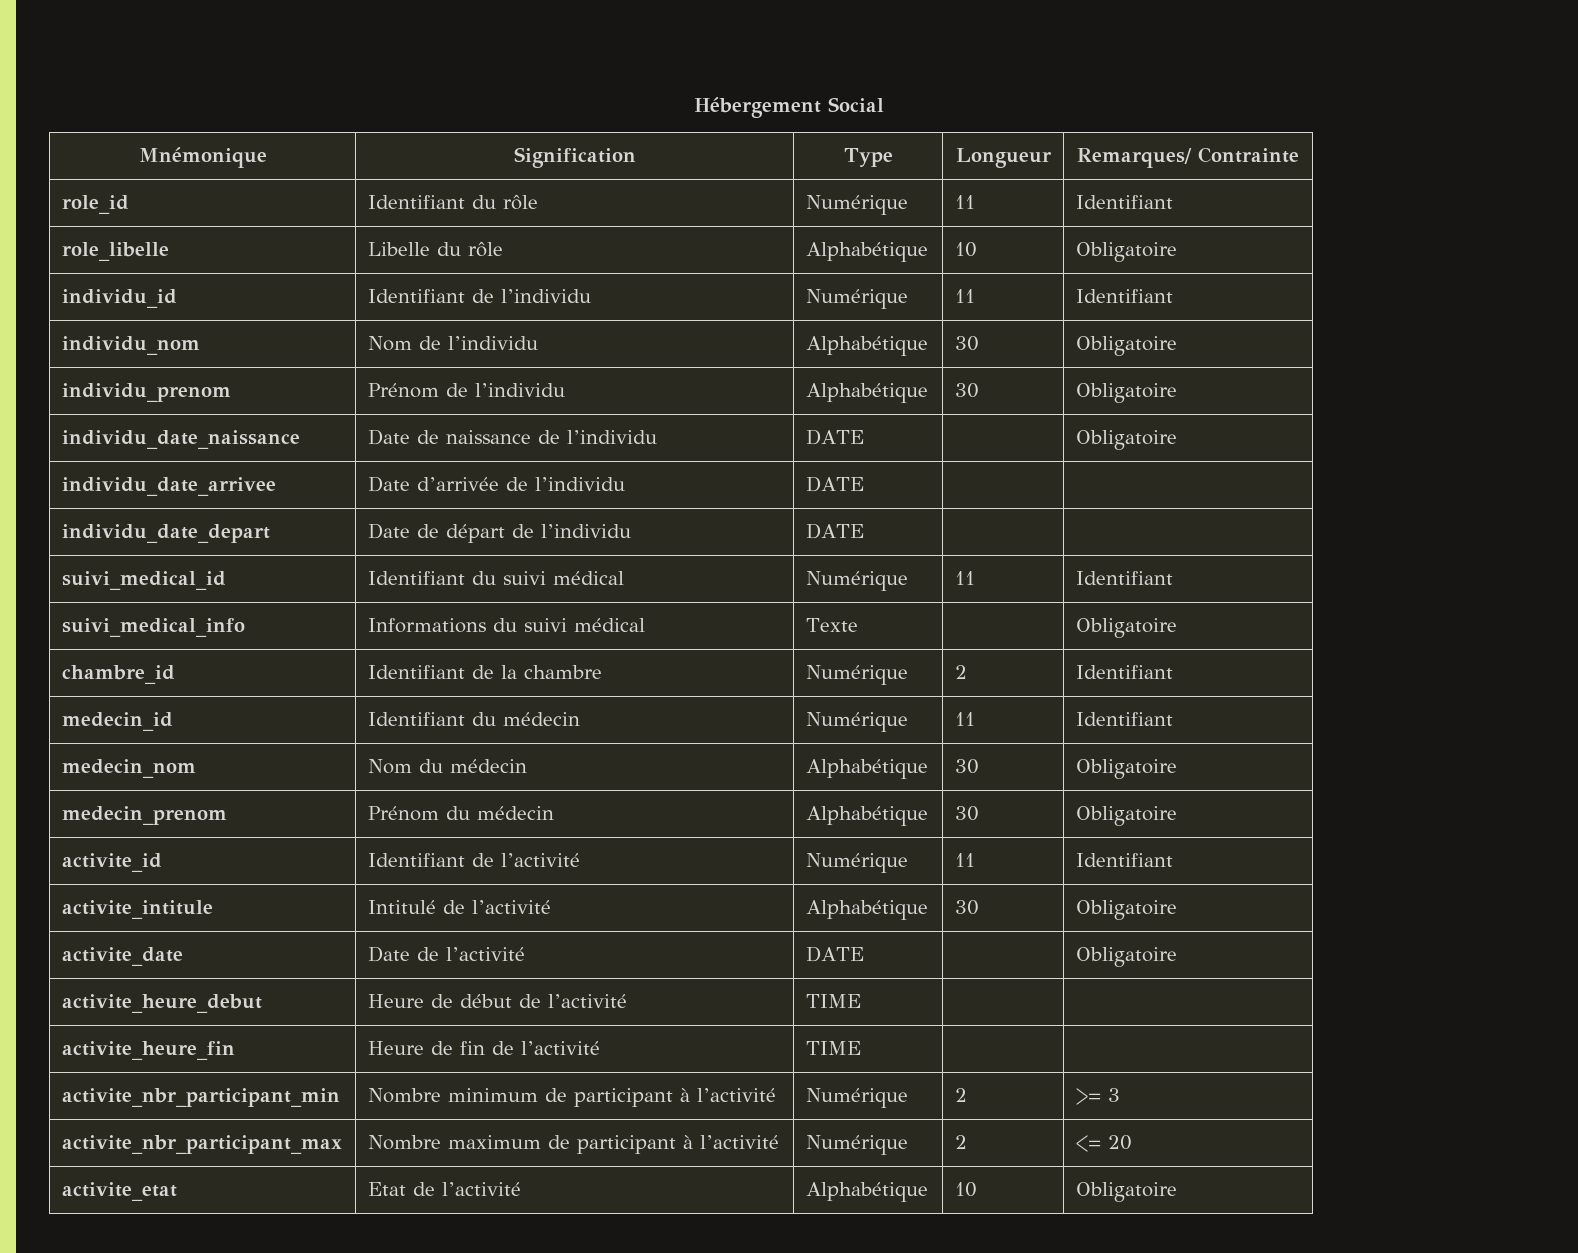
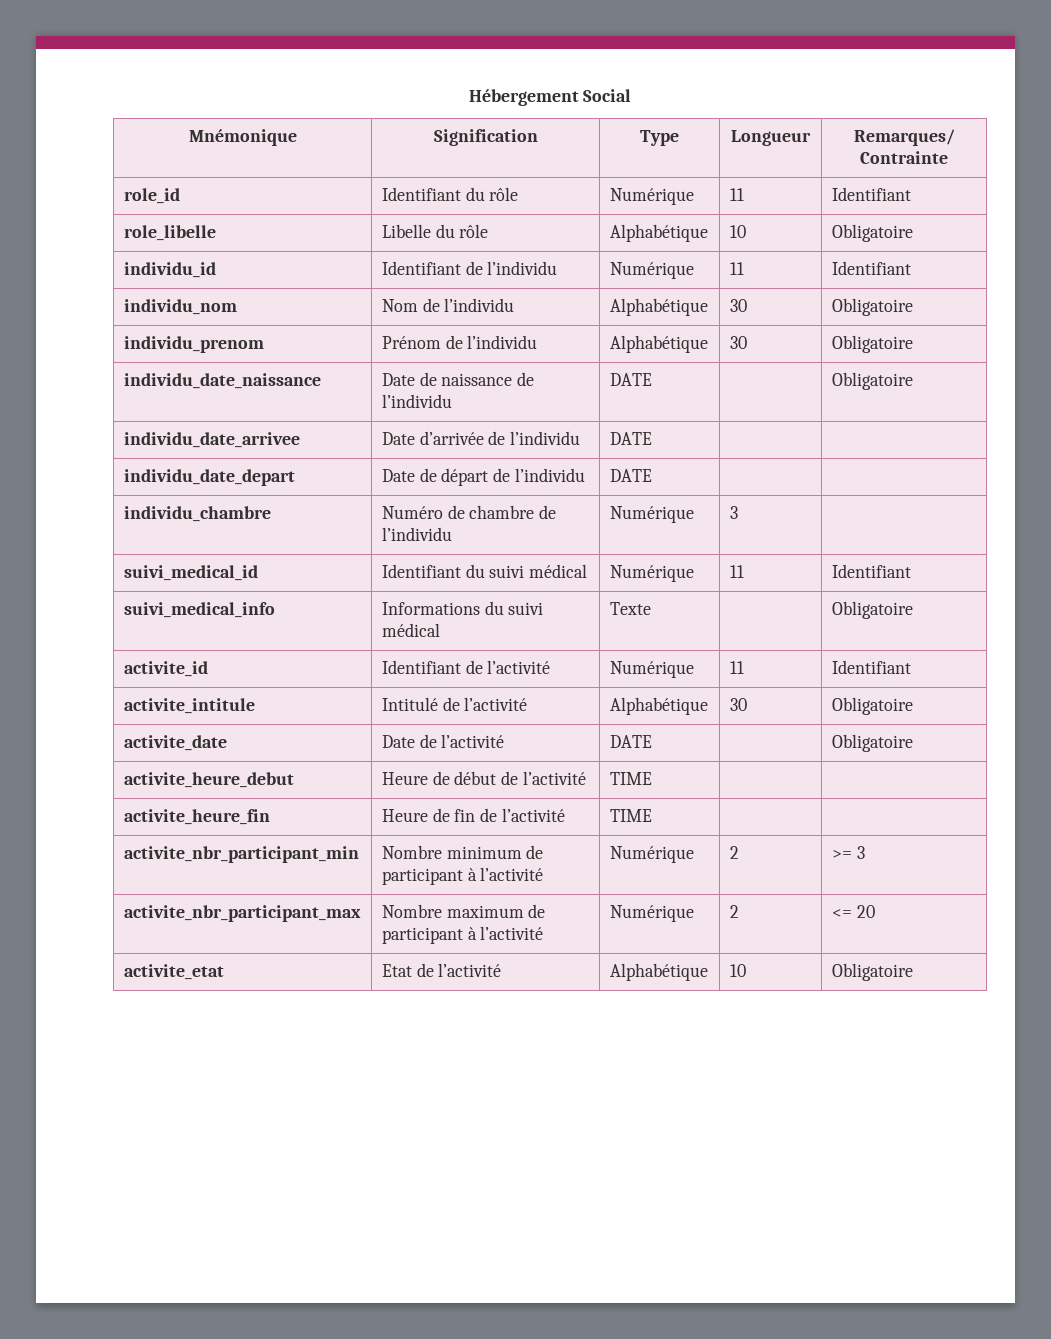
+ individu_chambre | Numéro de chambre de l’individu | Numérique | 3 |
- chambre_id | Identifiant de la chambre | Numérique | 2 | Identifiant
- medecin_id | Identifiant du médecin | Numérique | 11 | Identifiant
- medecin_nom | Nom du médecin | Alphabétique | 30 | Obligatoire
- medecin_prenom | Prénom du médecin | Alphabétique | 30 | Obligatoire

